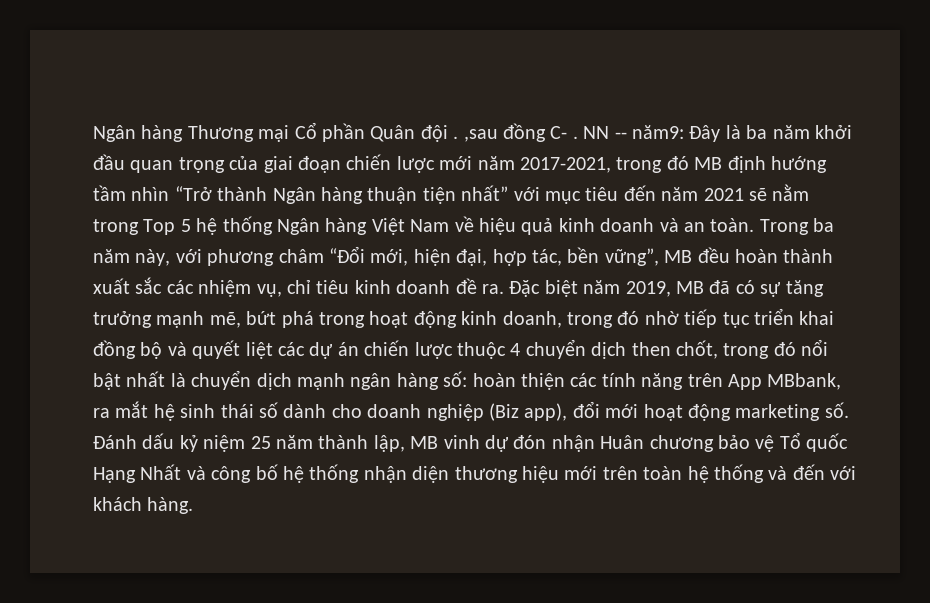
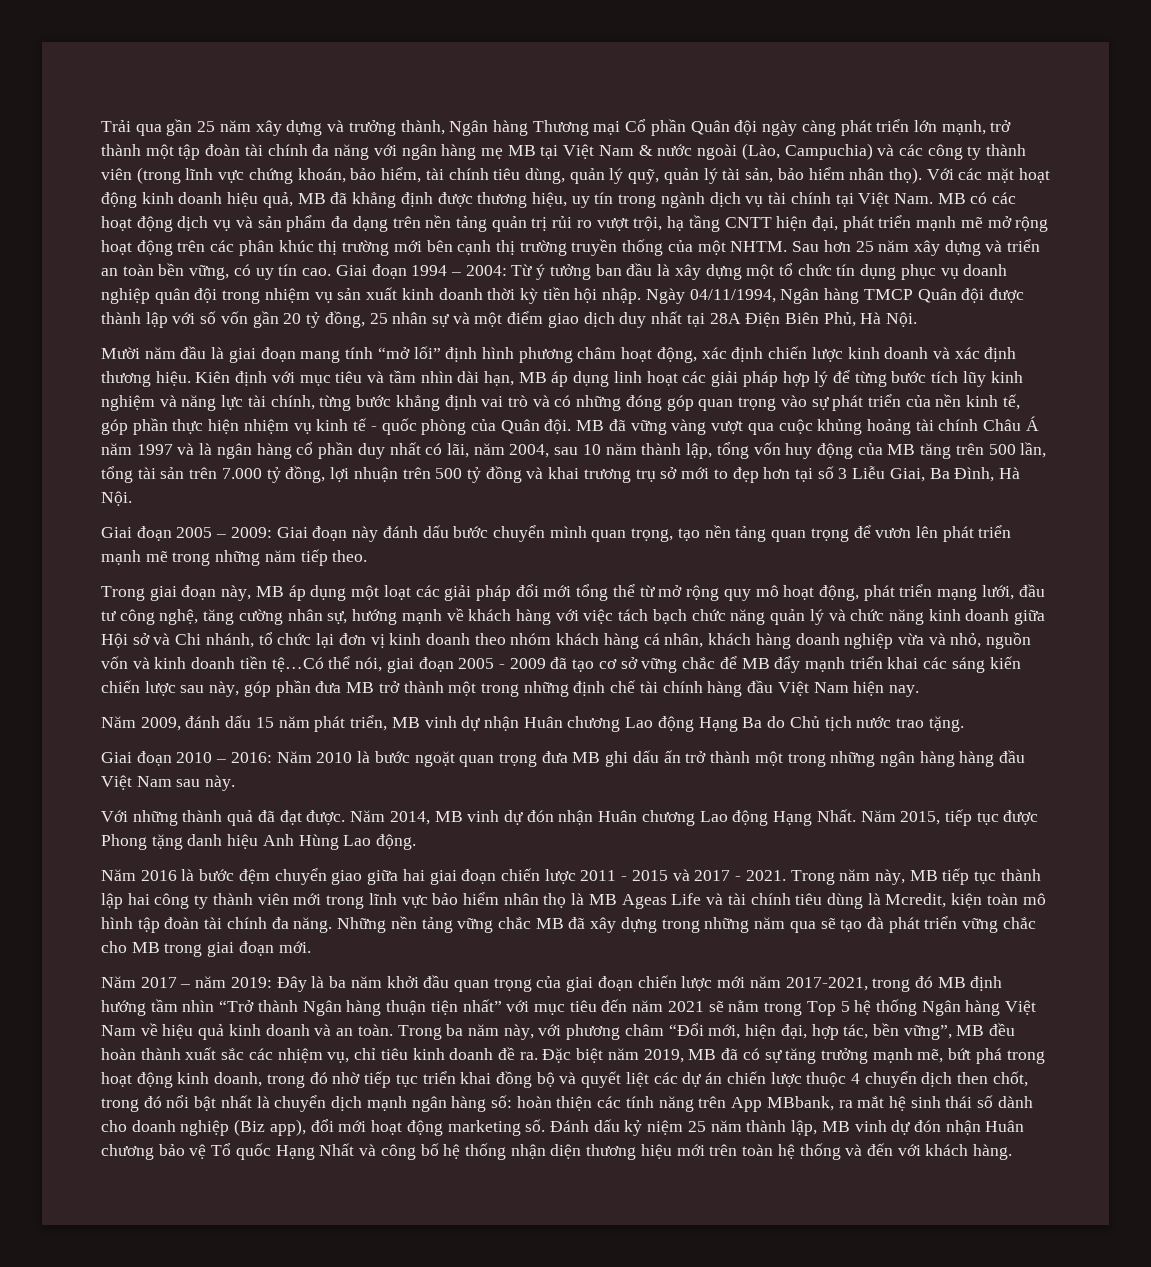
- Ngân hàng Thương mại Cổ phần Quân đội . ,sau đồng C- . NN -- năm9:
+ Trải qua gần 25 năm xây dựng và trưởng thành, Ngân hàng Thương mại Cổ phần Quân đội ngày càng phát triển lớn mạnh, trở thành một tập đoàn tài chính đa năng với ngân hàng mẹ MB tại Việt Nam & nước ngoài (Lào, Campuchia) và các công ty thành viên (trong lĩnh vực chứng khoán, bảo hiểm, tài chính tiêu dùng, quản lý quỹ, quản lý tài sản, bảo hiểm nhân thọ). Với các mặt hoạt động kinh doanh hiệu quả, MB đã khẳng định được thương hiệu, uy tín trong ngành dịch vụ tài chính tại Việt Nam. MB có các hoạt động dịch vụ và sản phẩm đa dạng trên nền tảng quản trị rủi ro vượt trội, hạ tầng CNTT hiện đại, phát triển mạnh mẽ mở rộng hoạt động trên các phân khúc thị trường mới bên cạnh thị trường truyền thống của một NHTM. Sau hơn 25 năm xây dựng và triển an toàn bền vững, có uy tín cao. Giai đoạn 1994 – 2004: Từ ý tưởng ban đầu là xây dựng một tổ chức tín dụng phục vụ doanh nghiệp quân đội trong nhiệm vụ sản xuất kinh doanh thời kỳ tiền hội nhập. Ngày 04/11/1994, Ngân hàng TMCP Quân đội được thành lập với số vốn gần 20 tỷ đồng, 25 nhân sự và một điểm giao dịch duy nhất tại 28A Điện Biên Phủ, Hà Nội.
+ Mười năm đầu là giai đoạn mang tính “mở lối” định hình phương châm hoạt động, xác định chiến lược kinh doanh và xác định thương hiệu. Kiên định với mục tiêu và tầm nhìn dài hạn, MB áp dụng linh hoạt các giải pháp hợp lý để từng bước tích lũy kinh nghiệm và năng lực tài chính, từng bước khẳng định vai trò và có những đóng góp quan trọng vào sự phát triển của nền kinh tế, góp phần thực hiện nhiệm vụ kinh tế - quốc phòng của Quân đội. MB đã vững vàng vượt qua cuộc khủng hoảng tài chính Châu Á năm 1997 và là ngân hàng cổ phần duy nhất có lãi, năm 2004, sau 10 năm thành lập, tổng vốn huy động của MB tăng trên 500 lần, tổng tài sản trên 7.000 tỷ đồng, lợi nhuận trên 500 tỷ đồng và khai trương trụ sở mới to đẹp hơn tại số 3 Liễu Giai, Ba Đình, Hà Nội.
+ Giai đoạn 2005 – 2009: Giai đoạn này đánh dấu bước chuyển mình quan trọng, tạo nền tảng quan trọng để vươn lên phát triển mạnh mẽ trong những năm tiếp theo.
+ Trong giai đoạn này, MB áp dụng một loạt các giải pháp đổi mới tổng thể từ mở rộng quy mô hoạt động, phát triển mạng lưới, đầu tư công nghệ, tăng cường nhân sự, hướng mạnh về khách hàng với việc tách bạch chức năng quản lý và chức năng kinh doanh giữa Hội sở và Chi nhánh, tổ chức lại đơn vị kinh doanh theo nhóm khách hàng cá nhân, khách hàng doanh nghiệp vừa và nhỏ, nguồn vốn và kinh doanh tiền tệ…Có thể nói, giai đoạn 2005 - 2009 đã tạo cơ sở vững chắc để MB đẩy mạnh triển khai các sáng kiến chiến lược sau này, góp phần đưa MB trở thành một trong những định chế tài chính hàng đầu Việt Nam hiện nay.
+ Năm 2009, đánh dấu 15 năm phát triển, MB vinh dự nhận Huân chương Lao động Hạng Ba do Chủ tịch nước trao tặng.
+ Giai đoạn 2010 – 2016: Năm 2010 là bước ngoặt quan trọng đưa MB ghi dấu ấn trở thành một trong những ngân hàng hàng đầu Việt Nam sau này.
+ Với những thành quả đã đạt được. Năm 2014, MB vinh dự đón nhận Huân chương Lao động Hạng Nhất. Năm 2015, tiếp tục được Phong tặng danh hiệu Anh Hùng Lao động.
+ Năm 2016 là bước đệm chuyển giao giữa hai giai đoạn chiến lược 2011 - 2015 và 2017 - 2021. Trong năm này, MB tiếp tục thành lập hai công ty thành viên mới trong lĩnh vực bảo hiểm nhân thọ là MB Ageas Life và tài chính tiêu dùng là Mcredit, kiện toàn mô hình tập đoàn tài chính đa năng. Những nền tảng vững chắc MB đã xây dựng trong những năm qua sẽ tạo đà phát triển vững chắc cho MB trong giai đoạn mới.
+ Năm 2017 – năm 2019:

